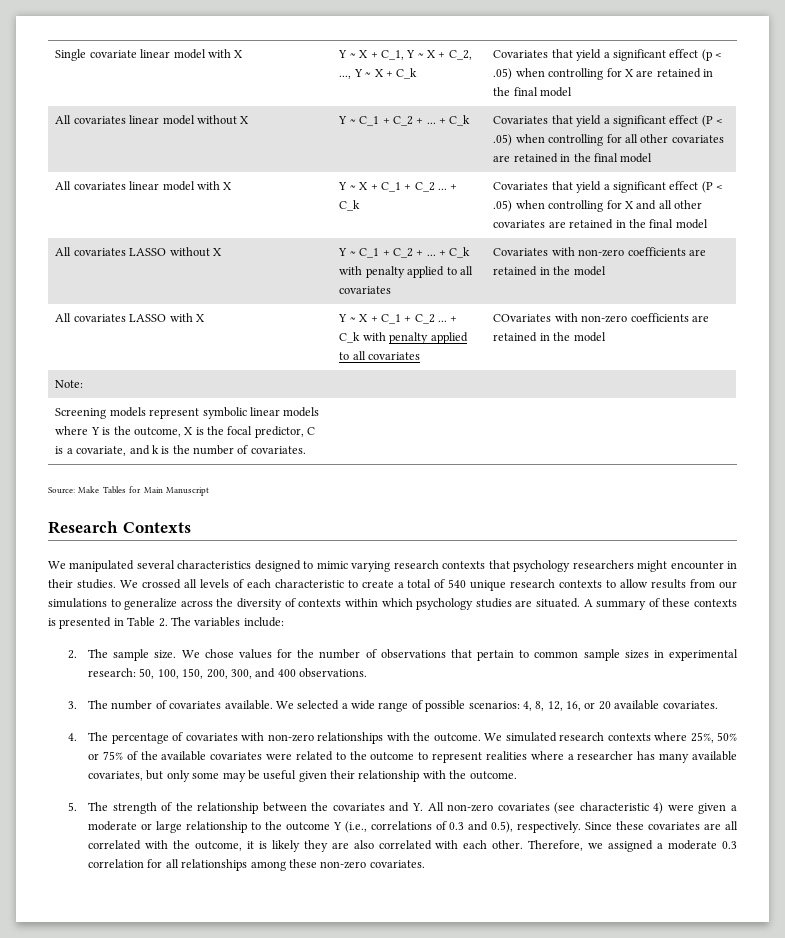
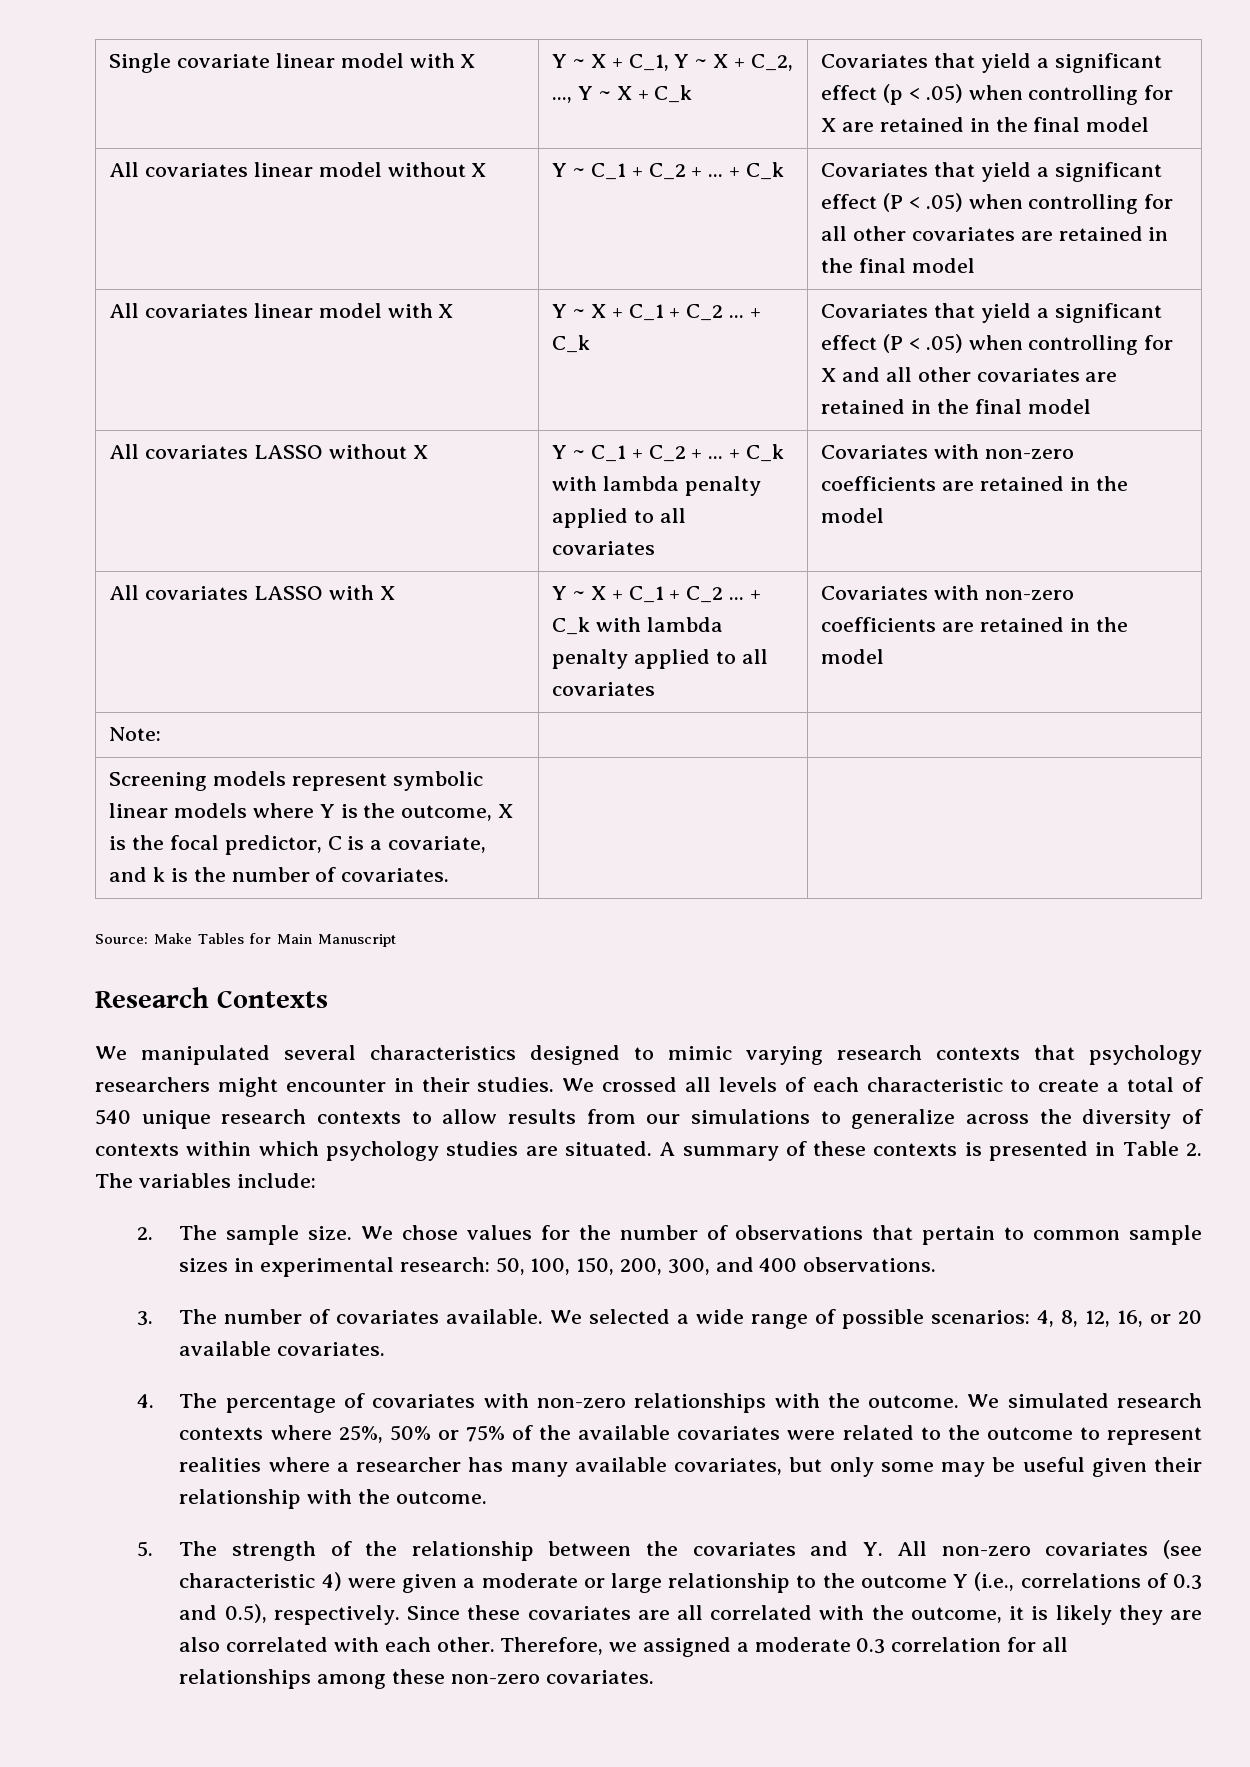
- All covariates LASSO without X | Y ~ C_1 + C_2 + ... + C_k with penalty applied to all covariates | Covariates with non-zero coefficients are retained in the model
+ All covariates LASSO without X | Y ~ C_1 + C_2 + ... + C_k with lambda penalty applied to all covariates | Covariates with non-zero coefficients are retained in the model
- All covariates LASSO with X | Y ~ X + C_1 + C_2 ... + C_k with penalty applied to all covariates | COvariates with non-zero coefficients are retained in the model
+ All covariates LASSO with X | Y ~ X + C_1 + C_2 ... + C_k with lambda penalty applied to all covariates | Covariates with non-zero coefficients are retained in the model

